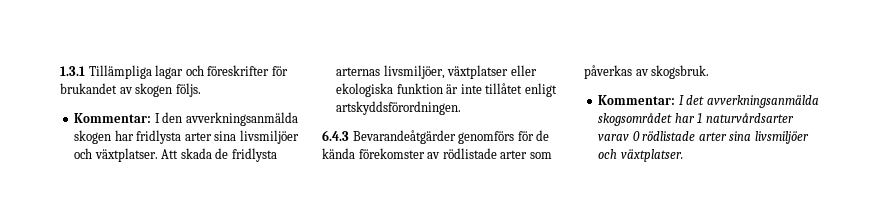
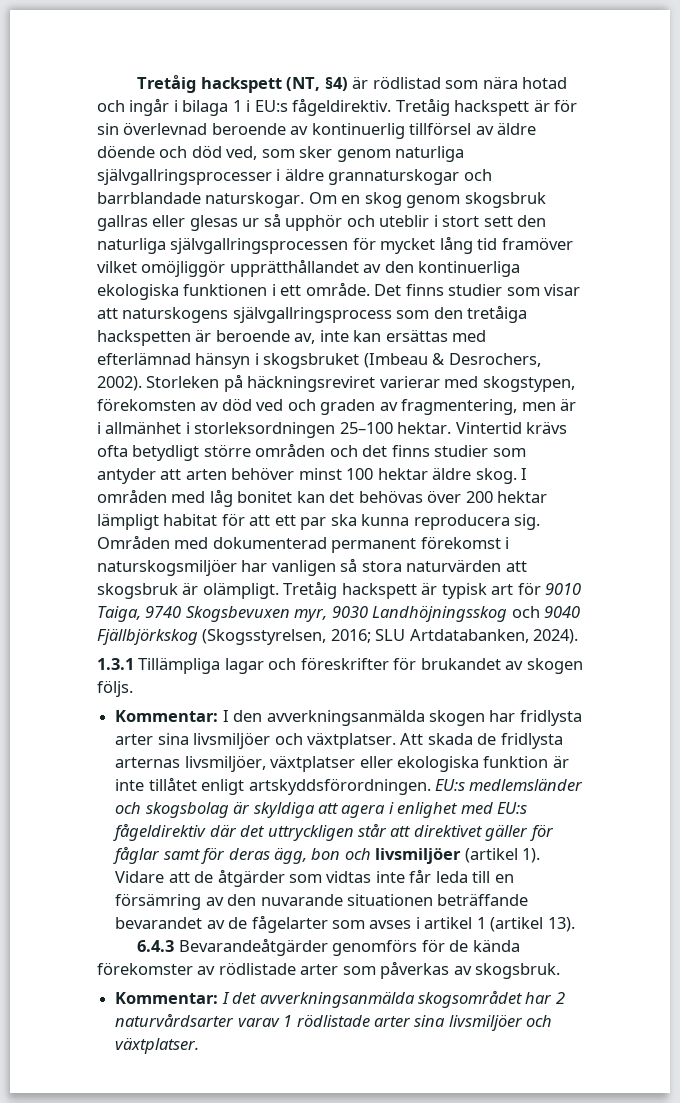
+ Tretåig hackspett (NT, §4) är rödlistad som nära hotad och ingår i bilaga 1 i EU:s fågeldirektiv. Tretåig hackspett är för sin överlevnad beroende av kontinuerlig tillförsel av äldre döende och död ved, som sker genom naturliga självgallringsprocesser i äldre grannaturskogar och barrblandade naturskogar. Om en skog genom skogsbruk gallras eller glesas ur så upphör och uteblir i stort sett den naturliga självgallringsprocessen för mycket lång tid framöver vilket omöjliggör upprätthållandet av den kontinuerliga ekologiska funktionen i ett område. Det finns studier som visar att naturskogens självgallringsprocess som den tretåiga hackspetten är beroende av, inte kan ersättas med efterlämnad hänsyn i skogsbruket (Imbeau & Desrochers, 2002). Storleken på häckningsreviret varierar med skogstypen, förekomsten av död ved och graden av fragmentering, men är i allmänhet i storleksordningen 25–100 hektar. Vintertid krävs ofta betydligt större områden och det finns studier som antyder att arten behöver minst 100 hektar äldre skog. I områden med låg bonitet kan det behövas över 200 hektar lämpligt habitat för att ett par ska kunna reproducera sig. Områden med dokumenterad permanent förekomst i naturskogsmiljöer har vanligen så stora naturvärden att skogsbruk är olämpligt. Tretåig hackspett är typisk art för 9010 Taiga, 9740 Skogsbevuxen myr, 9030 Landhöjningsskog och 9040 Fjällbjörkskog (Skogsstyrelsen, 2016; SLU Artdatabanken, 2024).
+ EU:s medlemsländer och skogsbolag är skyldiga att agera i enlighet med EU:s fågeldirektiv där det uttryckligen står att direktivet gäller för fåglar samt för deras ägg, bon och livsmiljöer (artikel 1). Vidare att de åtgärder som vidtas inte får leda till en försämring av den nuvarande situationen beträffande bevarandet av de fågelarter som avses i artikel 1 (artikel 13).
- Kommentar: I det avverkningsanmälda skogsområdet har 1 naturvårdsarter varav 0 rödlistade arter sina livsmiljöer och växtplatser.
+ Kommentar: I det avverkningsanmälda skogsområdet har 2 naturvårdsarter varav 1 rödlistade arter sina livsmiljöer och växtplatser.

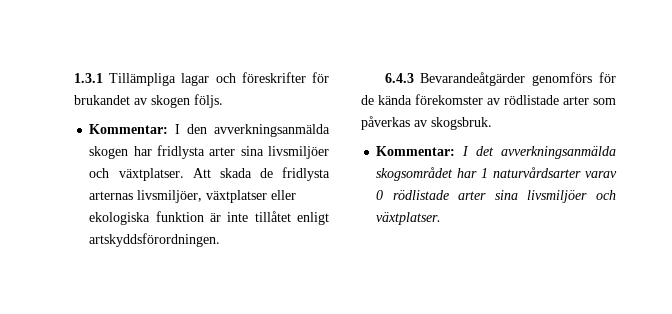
- Tretåig hackspett (NT, §4) är rödlistad som nära hotad och ingår i bilaga 1 i EU:s fågeldirektiv. Tretåig hackspett är för sin överlevnad beroende av kontinuerlig tillförsel av äldre döende och död ved, som sker genom naturliga självgallringsprocesser i äldre grannaturskogar och barrblandade naturskogar. Om en skog genom skogsbruk gallras eller glesas ur så upphör och uteblir i stort sett den naturliga självgallringsprocessen för mycket lång tid framöver vilket omöjliggör upprätthållandet av den kontinuerliga ekologiska funktionen i ett område. Det finns studier som visar att naturskogens självgallringsprocess som den tretåiga hackspetten är beroende av, inte kan ersättas med efterlämnad hänsyn i skogsbruket (Imbeau & Desrochers, 2002). Storleken på häckningsreviret varierar med skogstypen, förekomsten av död ved och graden av fragmentering, men är i allmänhet i storleksordningen 25–100 hektar. Vintertid krävs ofta betydligt större områden och det finns studier som antyder att arten behöver minst 100 hektar äldre skog. I områden med låg bonitet kan det behövas över 200 hektar lämpligt habitat för att ett par ska kunna reproducera sig. Områden med dokumenterad permanent förekomst i naturskogsmiljöer har vanligen så stora naturvärden att skogsbruk är olämpligt. Tretåig hackspett är typisk art för 9010 Taiga, 9740 Skogsbevuxen myr, 9030 Landhöjningsskog och 9040 Fjällbjörkskog (Skogsstyrelsen, 2016; SLU Artdatabanken, 2024).
- EU:s medlemsländer och skogsbolag är skyldiga att agera i enlighet med EU:s fågeldirektiv där det uttryckligen står att direktivet gäller för fåglar samt för deras ägg, bon och livsmiljöer (artikel 1). Vidare att de åtgärder som vidtas inte får leda till en försämring av den nuvarande situationen beträffande bevarandet av de fågelarter som avses i artikel 1 (artikel 13).
- Kommentar: I det avverkningsanmälda skogsområdet har 2 naturvårdsarter varav 1 rödlistade arter sina livsmiljöer och växtplatser.
+ Kommentar: I det avverkningsanmälda skogsområdet har 1 naturvårdsarter varav 0 rödlistade arter sina livsmiljöer och växtplatser.

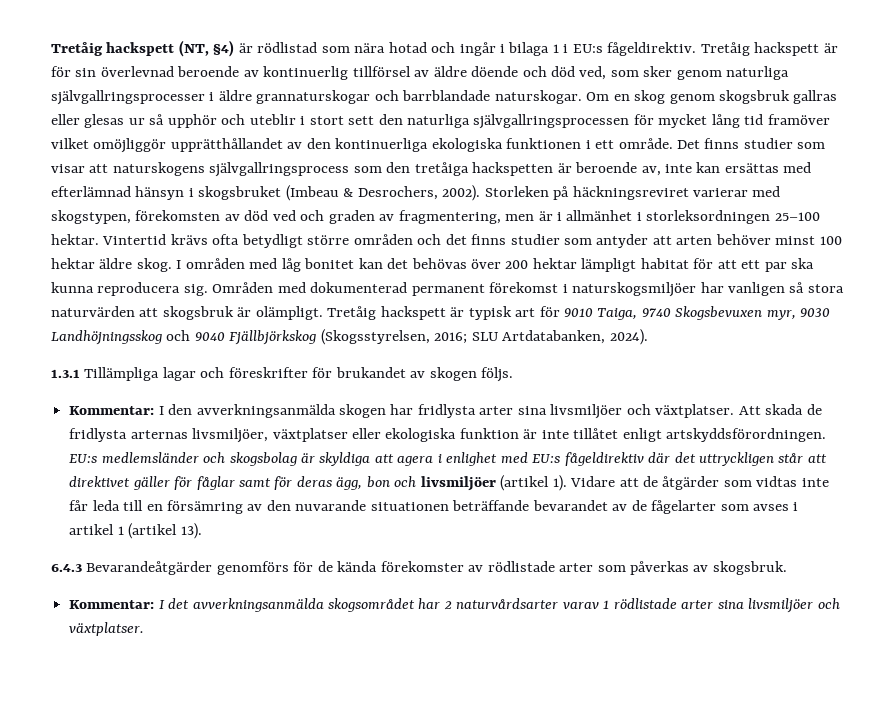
+ Tretåig hackspett (NT, §4) är rödlistad som nära hotad och ingår i bilaga 1 i EU:s fågeldirektiv. Tretåig hackspett är för sin överlevnad beroende av kontinuerlig tillförsel av äldre döende och död ved, som sker genom naturliga självgallringsprocesser i äldre grannaturskogar och barrblandade naturskogar. Om en skog genom skogsbruk gallras eller glesas ur så upphör och uteblir i stort sett den naturliga självgallringsprocessen för mycket lång tid framöver vilket omöjliggör upprätthållandet av den kontinuerliga ekologiska funktionen i ett område. Det finns studier som visar att naturskogens självgallringsprocess som den tretåiga hackspetten är beroende av, inte kan ersättas med efterlämnad hänsyn i skogsbruket (Imbeau & Desrochers, 2002). Storleken på häckningsreviret varierar med skogstypen, förekomsten av död ved och graden av fragmentering, men är i allmänhet i storleksordningen 25–100 hektar. Vintertid krävs ofta betydligt större områden och det finns studier som antyder att arten behöver minst 100 hektar äldre skog. I områden med låg bonitet kan det behövas över 200 hektar lämpligt habitat för att ett par ska kunna reproducera sig. Områden med dokumenterad permanent förekomst i naturskogsmiljöer har vanligen så stora naturvärden att skogsbruk är olämpligt. Tretåig hackspett är typisk art för 9010 Taiga, 9740 Skogsbevuxen myr, 9030 Landhöjningsskog och 9040 Fjällbjörkskog (Skogsstyrelsen, 2016; SLU Artdatabanken, 2024).
+ EU:s medlemsländer och skogsbolag är skyldiga att agera i enlighet med EU:s fågeldirektiv där det uttryckligen står att direktivet gäller för fåglar samt för deras ägg, bon och livsmiljöer (artikel 1). Vidare att de åtgärder som vidtas inte får leda till en försämring av den nuvarande situationen beträffande bevarandet av de fågelarter som avses i artikel 1 (artikel 13).
- Kommentar: I det avverkningsanmälda skogsområdet har 1 naturvårdsarter varav 0 rödlistade arter sina livsmiljöer och växtplatser.
+ Kommentar: I det avverkningsanmälda skogsområdet har 2 naturvårdsarter varav 1 rödlistade arter sina livsmiljöer och växtplatser.

